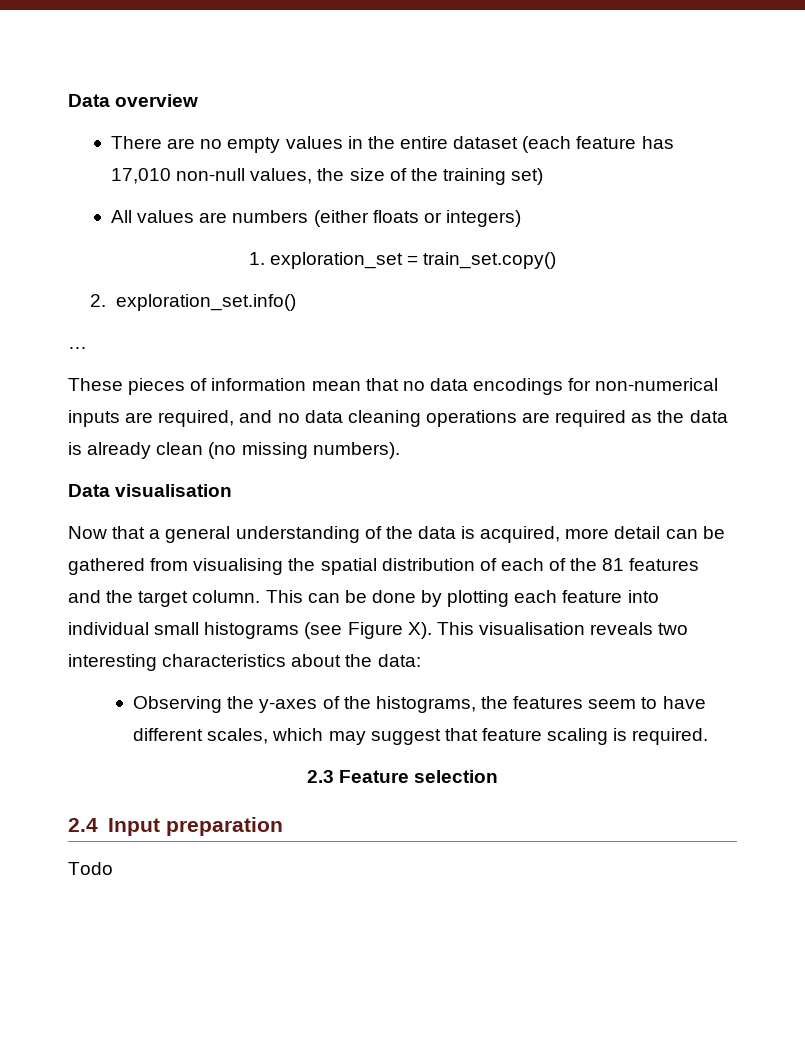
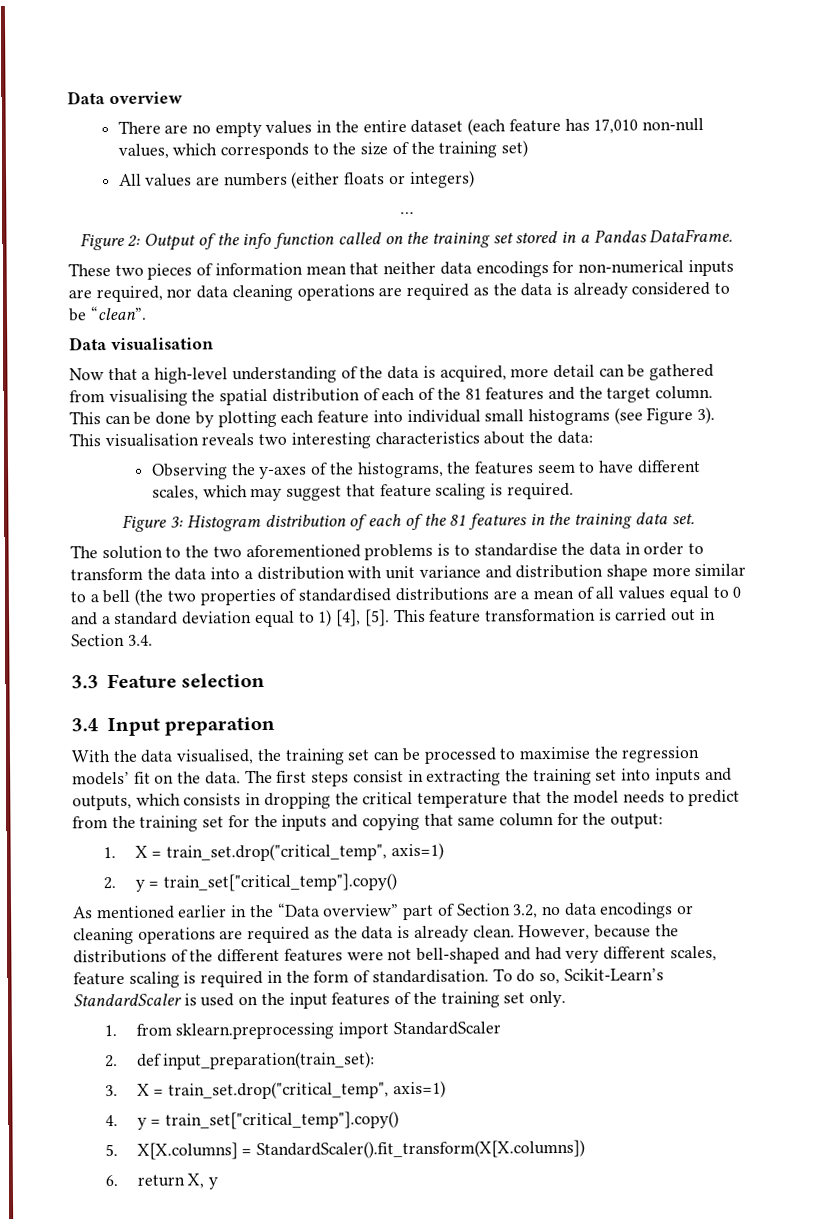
- There are no empty values in the entire dataset (each feature has 17,010 non-null values, the size of the training set)
+ There are no empty values in the entire dataset (each feature has 17,010 non-null values, which corresponds to the size of the training set)
- 1. exploration_set = train_set.copy()
- 2. exploration_set.info()
  …
+ Figure 2: Output of the info function called on the training set stored in a Pandas DataFrame.
- These pieces of information mean that no data encodings for non-numerical inputs are required, and no data cleaning operations are required as the data is already clean (no missing numbers).
+ These two pieces of information mean that neither data encodings for non-numerical inputs are required, nor data cleaning operations are required as the data is already considered to be “clean”.
- Now that a general understanding of the data is acquired, more detail can be gathered from visualising the spatial distribution of each of the 81 features and the target column.
+ Now that a high-level understanding of the data is acquired, more detail can be gathered from visualising the spatial distribution of each of the 81 features and the target column.
- This can be done by plotting each feature into individual small histograms (see Figure X). This visualisation reveals two interesting characteristics about the data:
+ This can be done by plotting each feature into individual small histograms (see Figure 3). This visualisation reveals two interesting characteristics about the data:
- 2.3 Feature selection
+ Figure 3: Histogram distribution of each of the 81 features in the training data set.
+ The solution to the two aforementioned problems is to standardise the data in order to transform the data into a distribution with unit variance and distribution shape more similar to a bell (the two properties of standardised distributions are a mean of all values equal to 0 and a standard deviation equal to 1) [4], [5]. This feature transformation is carried out in Section 3.4.
+ 3.3 Feature selection
- 2.4 Input preparation
+ 3.4 Input preparation
- Todo
+ With the data visualised, the training set can be processed to maximise the regression models’ fit on the data. The first steps consist in extracting the training set into inputs and outputs, which consists in dropping the critical temperature that the model needs to predict from the training set for the inputs and copying that same column for the output:
+ 1. X = train_set.drop("critical_temp", axis=1)
+ 2. y = train_set["critical_temp"].copy()
+ As mentioned earlier in the “Data overview” part of Section 3.2, no data encodings or cleaning operations are required as the data is already clean. However, because the distributions of the different features were not bell-shaped and had very different scales, feature scaling is required in the form of standardisation. To do so, Scikit-Learn’s StandardScaler is used on the input features of the training set only.
+ 1. from sklearn.preprocessing import StandardScaler
+ 2. def input_preparation(train_set):
+ 3. X = train_set.drop("critical_temp", axis=1)
+ 4. y = train_set["critical_temp"].copy()
+ 5. X[X.columns] = StandardScaler().fit_transform(X[X.columns])
+ 6. return X, y

